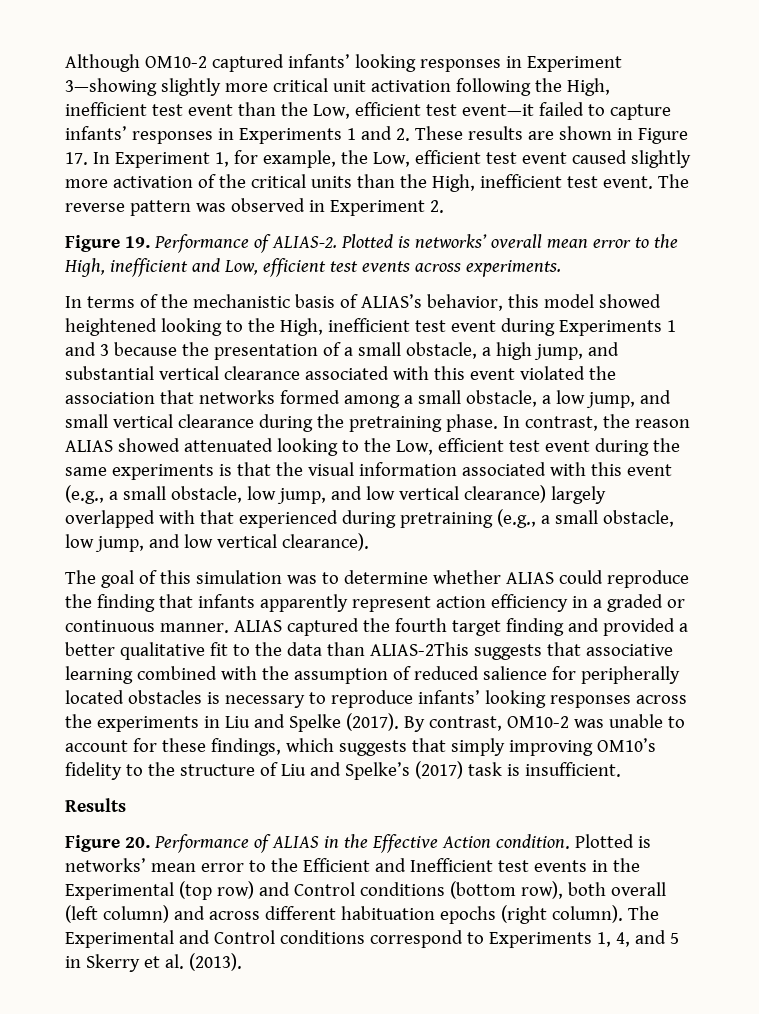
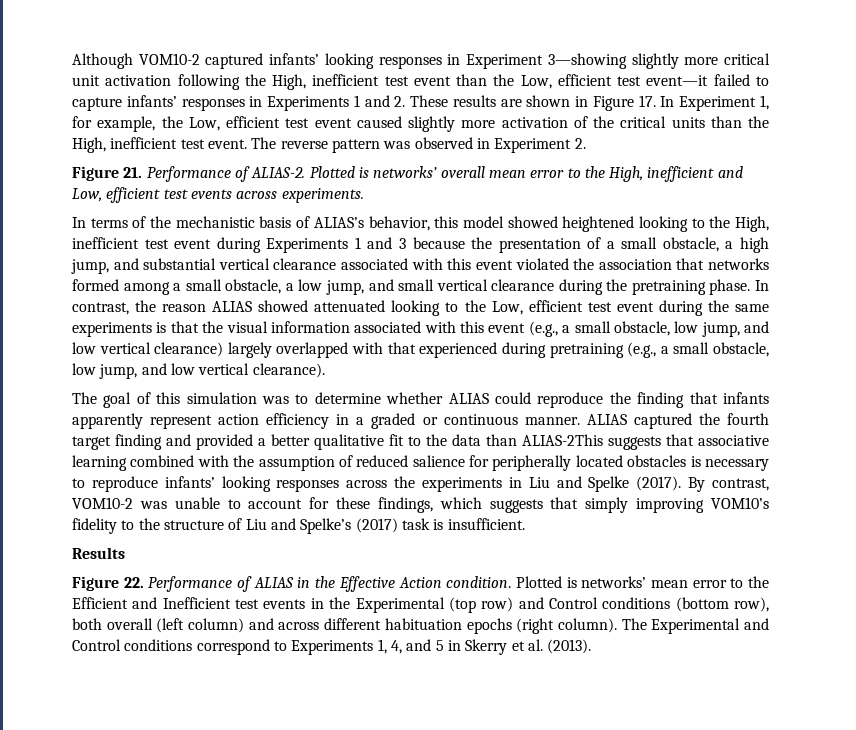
- Although OM10-2 captured infants’ looking responses in Experiment 3—showing slightly more critical unit activation following the High, inefficient test event than the Low, efficient test event—it failed to capture infants’ responses in Experiments 1 and 2. These results are shown in Figure 17. In Experiment 1, for example, the Low, efficient test event caused slightly more activation of the critical units than the High, inefficient test event.
+ Although VOM10-2 captured infants’ looking responses in Experiment 3—showing slightly more critical unit activation following the High, inefficient test event than the Low, efficient test event—it failed to capture infants’ responses in Experiments 1 and 2. These results are shown in Figure 17. In Experiment 1, for example, the Low, efficient test event caused slightly more activation of the critical units than the High, inefficient test event.
- Figure 19. Performance of ALIAS-2.
+ Figure 21. Performance of ALIAS-2.
- By contrast, OM10-2 was unable to account for these findings, which suggests that simply improving OM10’s fidelity to the structure of Liu and Spelke’s (2017) task is insufficient.
+ By contrast, VOM10-2 was unable to account for these findings, which suggests that simply improving VOM10’s fidelity to the structure of Liu and Spelke’s (2017) task is insufficient.
- Figure 20. Performance of ALIAS in the Effective Action condition.
+ Figure 22. Performance of ALIAS in the Effective Action condition.

